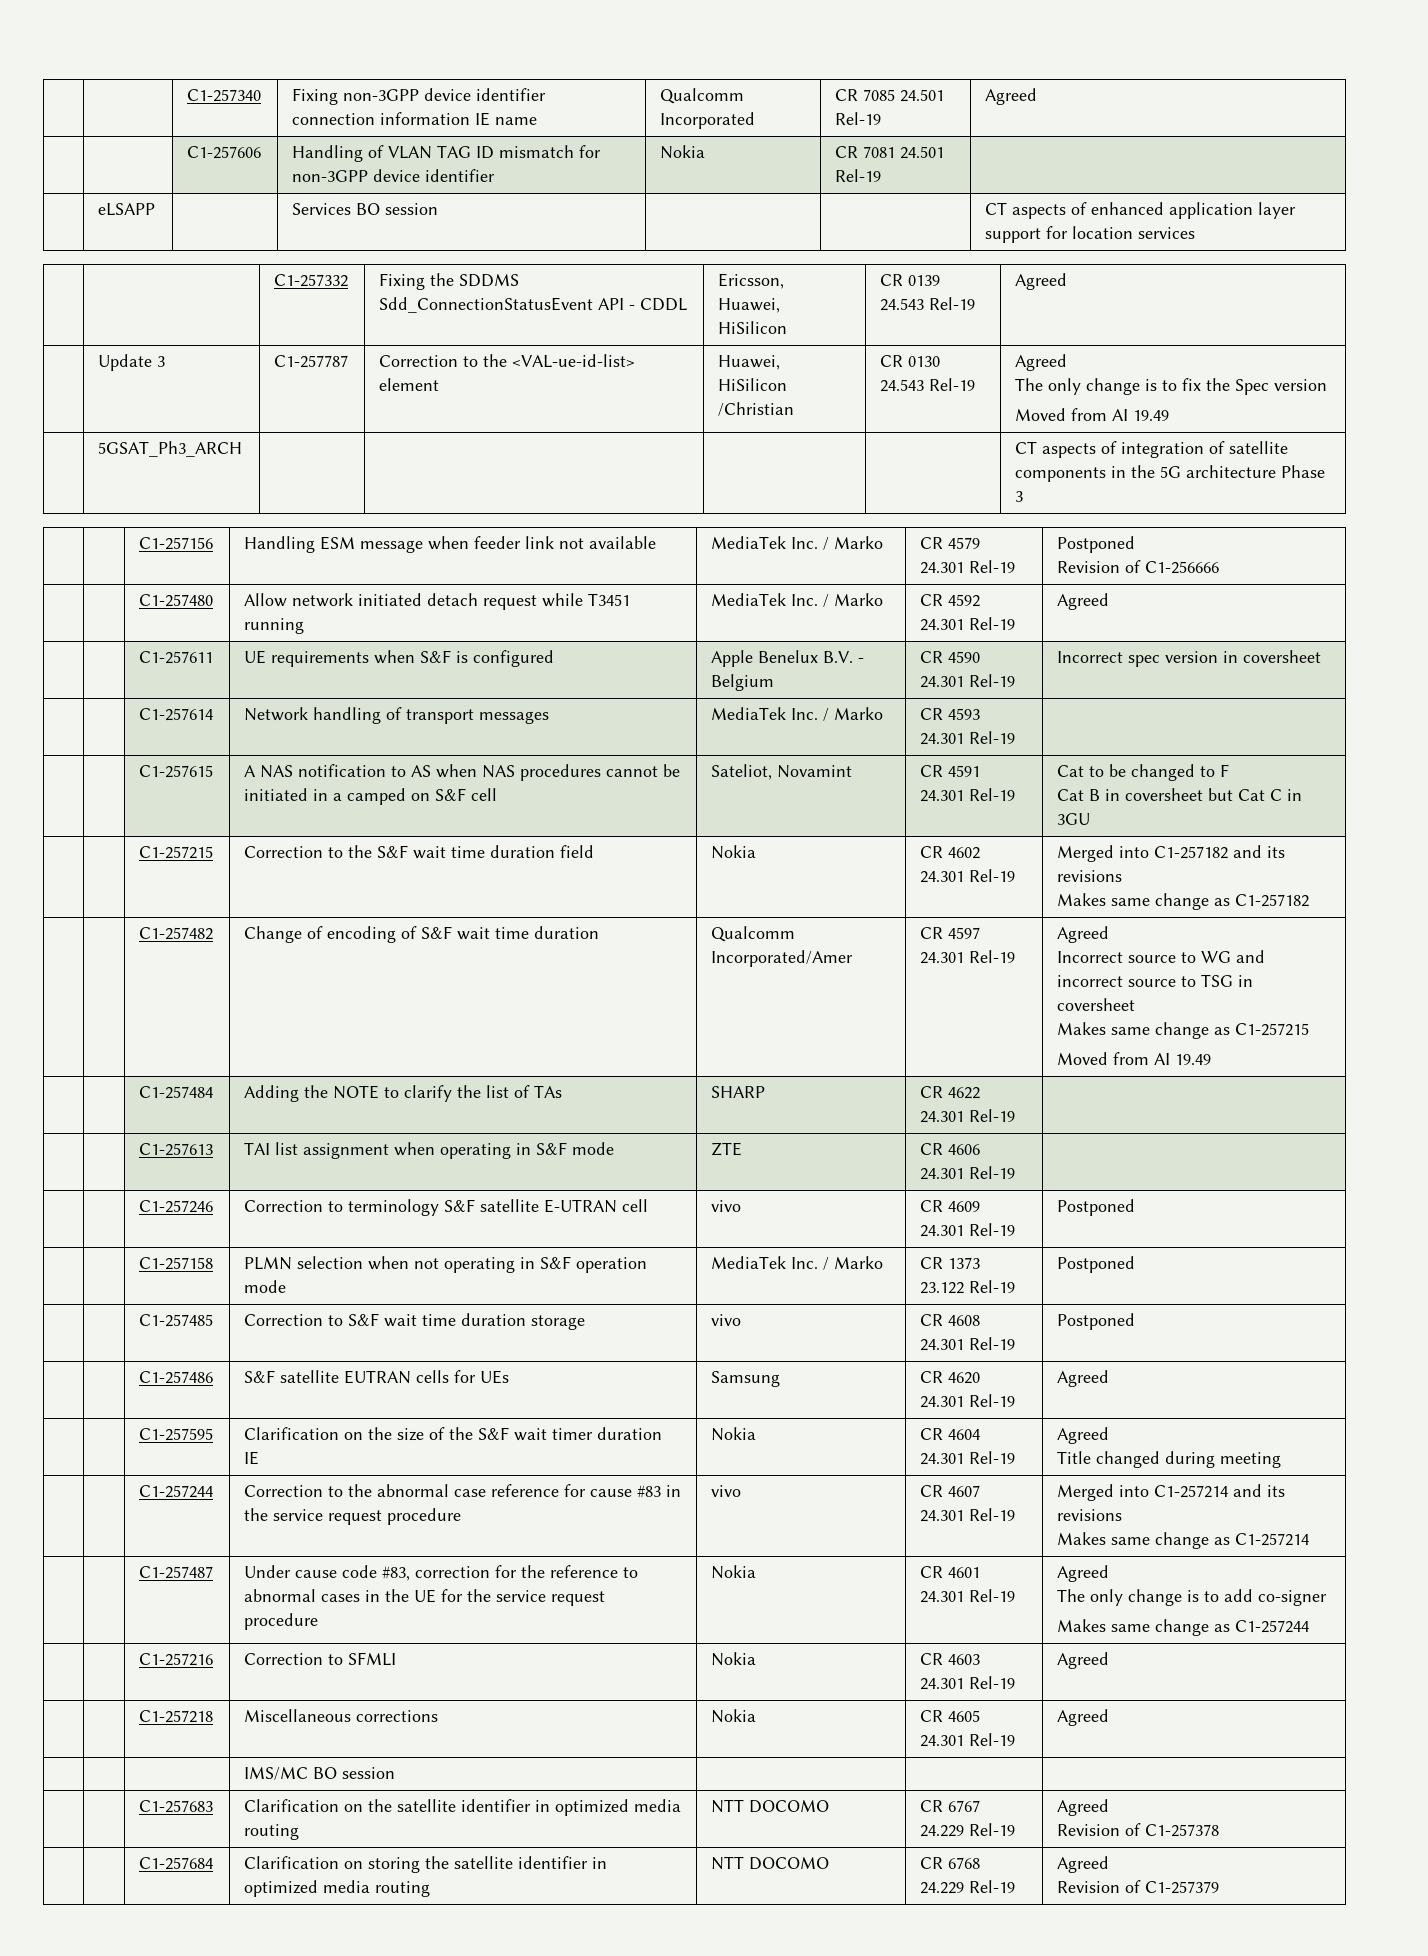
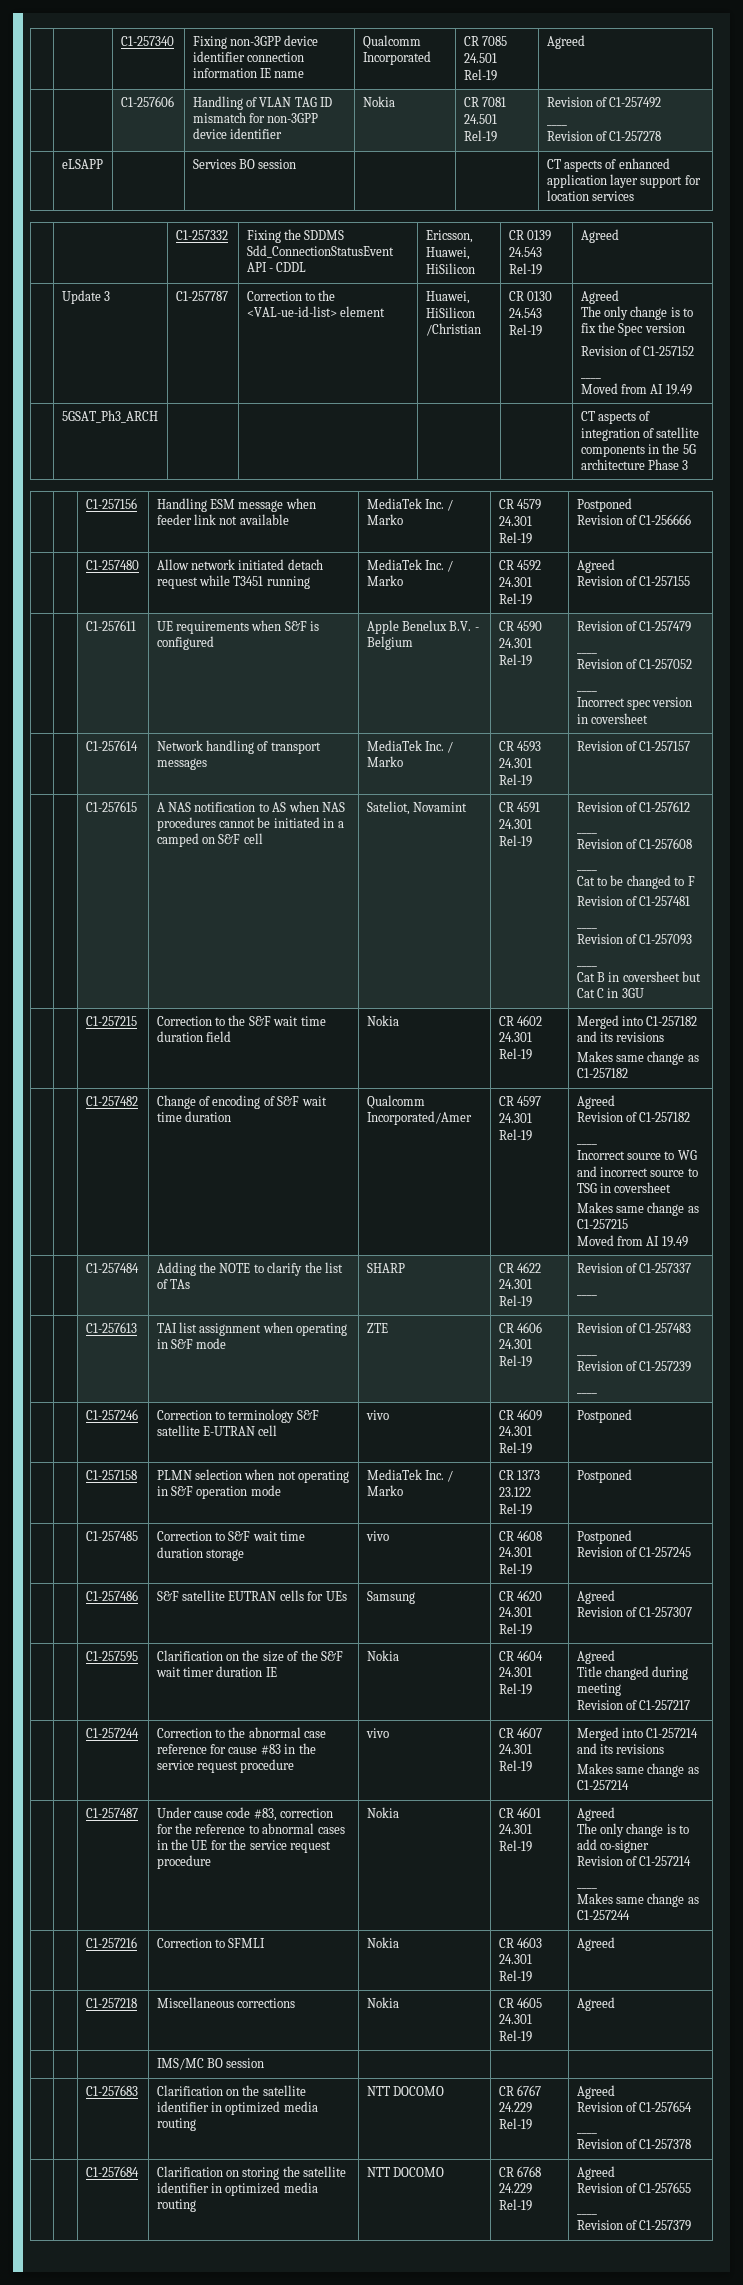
- | | C1-257606 | Handling of VLAN TAG ID mismatch for non-3GPP device identifier | Nokia | CR 7081 24.501 Rel-19 |
+ | | C1-257606 | Handling of VLAN TAG ID mismatch for non-3GPP device identifier | Nokia | CR 7081 24.501 Rel-19 | Revision of C1-257492
+ ____
+ Revision of C1-257278
  | Update 3 | C1-257787 | Correction to the <VAL-ue-id-list> element | Huawei, HiSilicon /Christian | CR 0130 24.543 Rel-19 | Agreed
  The only change is to fix the Spec version
+ Revision of C1-257152
+ ____
  | | C1-257480 | Allow network initiated detach request while T3451 running | MediaTek Inc. / Marko | CR 4592 24.301 Rel-19 | Agreed
+ Revision of C1-257155
- | | C1-257611 | UE requirements when S&F is configured | Apple Benelux B.V. - Belgium | CR 4590 24.301 Rel-19 | Incorrect spec version in coversheet
+ | | C1-257611 | UE requirements when S&F is configured | Apple Benelux B.V. - Belgium | CR 4590 24.301 Rel-19 | Revision of C1-257479
+ ____
+ Revision of C1-257052
+ ____
+ Incorrect spec version in coversheet
- | | C1-257614 | Network handling of transport messages | MediaTek Inc. / Marko | CR 4593 24.301 Rel-19 |
+ | | C1-257614 | Network handling of transport messages | MediaTek Inc. / Marko | CR 4593 24.301 Rel-19 | Revision of C1-257157
+ Revision of C1-257612
+ ____
+ Revision of C1-257608
+ ____
+ Revision of C1-257481
+ ____
+ Revision of C1-257093
+ ____
  | | C1-257482 | Change of encoding of S&F wait time duration | Qualcomm Incorporated/Amer | CR 4597 24.301 Rel-19 | Agreed
+ Revision of C1-257182
+ ____
- | | C1-257484 | Adding the NOTE to clarify the list of TAs | SHARP | CR 4622 24.301 Rel-19 |
+ | | C1-257484 | Adding the NOTE to clarify the list of TAs | SHARP | CR 4622 24.301 Rel-19 | Revision of C1-257337
+ ____
- | | C1-257613 | TAI list assignment when operating in S&F mode | ZTE | CR 4606 24.301 Rel-19 |
+ | | C1-257613 | TAI list assignment when operating in S&F mode | ZTE | CR 4606 24.301 Rel-19 | Revision of C1-257483
+ ____
+ Revision of C1-257239
+ ____
  | | C1-257485 | Correction to S&F wait time duration storage | vivo | CR 4608 24.301 Rel-19 | Postponed
+ Revision of C1-257245
  | | C1-257486 | S&F satellite EUTRAN cells for UEs | Samsung | CR 4620 24.301 Rel-19 | Agreed
+ Revision of C1-257307
  | | C1-257595 | Clarification on the size of the S&F wait timer duration IE | Nokia | CR 4604 24.301 Rel-19 | Agreed
  Title changed during meeting
+ Revision of C1-257217
+ Revision of C1-257214
+ ____
  | | C1-257683 | Clarification on the satellite identifier in optimized media routing | NTT DOCOMO | CR 6767 24.229 Rel-19 | Agreed
+ Revision of C1-257654
+ ____
  | | C1-257684 | Clarification on storing the satellite identifier in optimized media routing | NTT DOCOMO | CR 6768 24.229 Rel-19 | Agreed
+ Revision of C1-257655
+ ____

